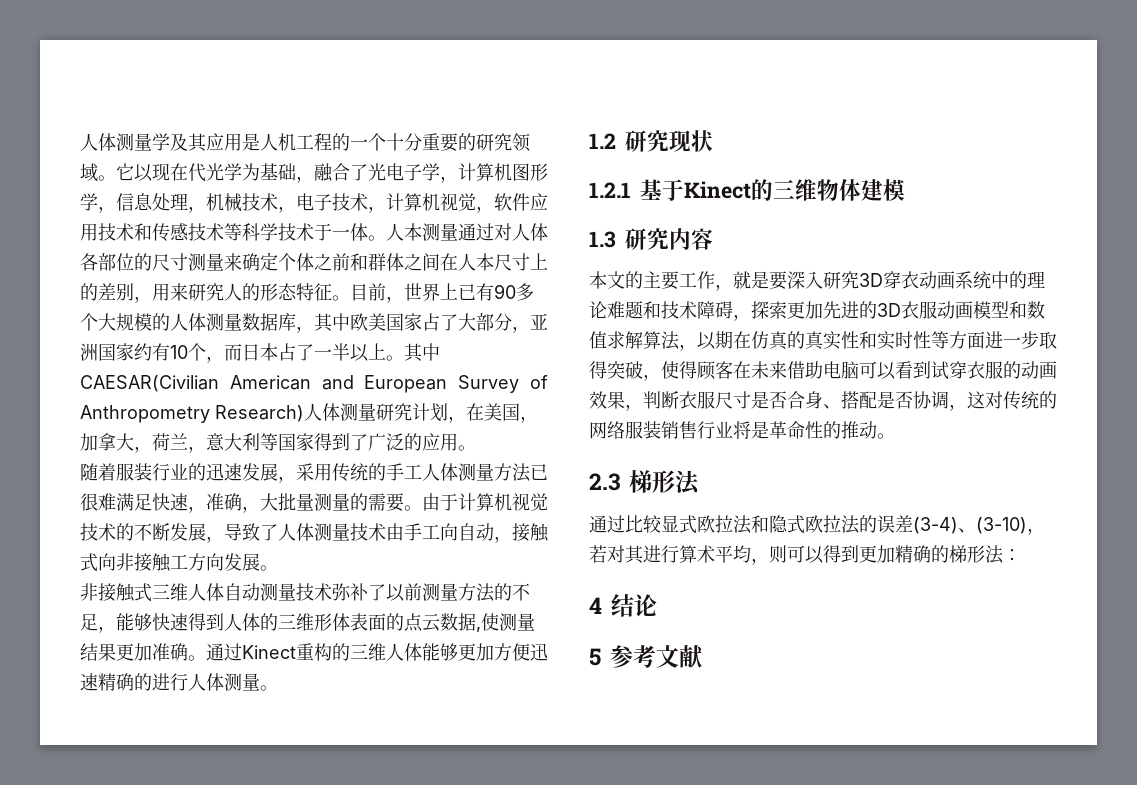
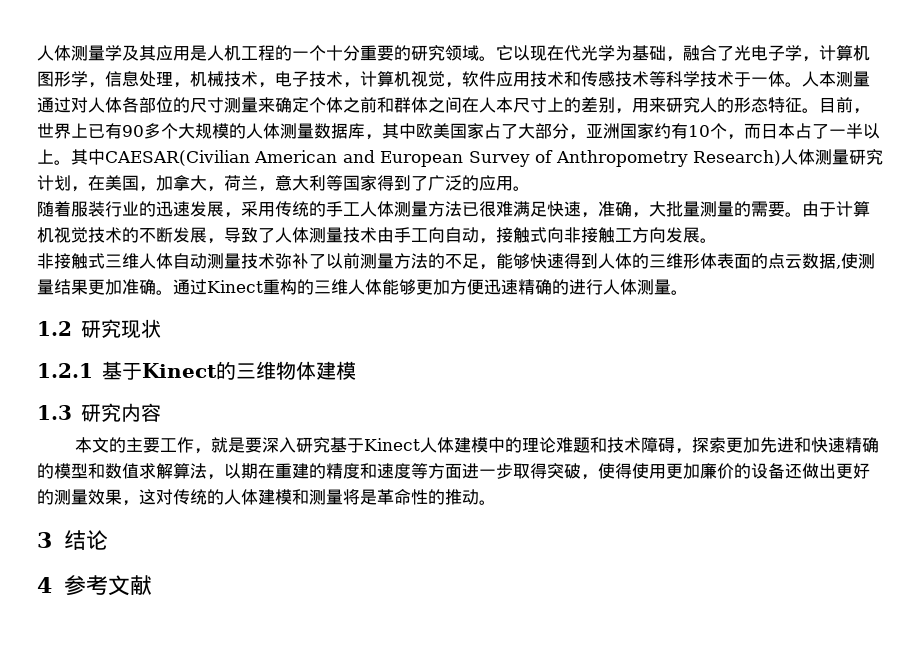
- 本文的主要工作，就是要深入研究3D穿衣动画系统中的理论难题和技术障碍，探索更加先进的3D衣服动画模型和数值求解算法，以期在仿真的真实性和实时性等方面进一步取得突破，使得顾客在未来借助电脑可以看到试穿衣服的动画效果，判断衣服尺寸是否合身、搭配是否协调，这对传统的网络服装销售行业将是革命性的推动。
+ 本文的主要工作，就是要深入研究基于Kinect人体建模中的理论难题和技术障碍，探索更加先进和快速精确的模型和数值求解算法，以期在重建的精度和速度等方面进一步取得突破，使得使用更加廉价的设备还做出更好的测量效果，这对传统的人体建模和测量将是革命性的推动。
- 2.3梯形法
- 通过比较显式欧拉法和隐式欧拉法的误差(3-4)、(3-10)，若对其进行算术平均，则可以得到更加精确的梯形法：
- 4结论
+ 3结论
- 5参考文献
+ 4参考文献

